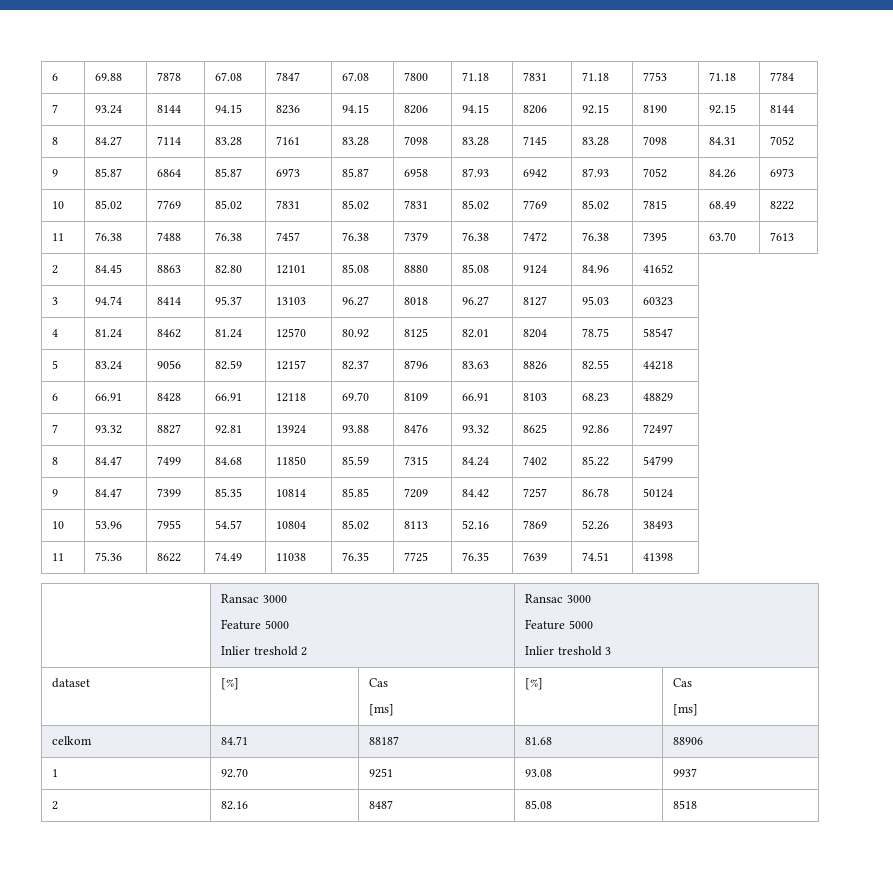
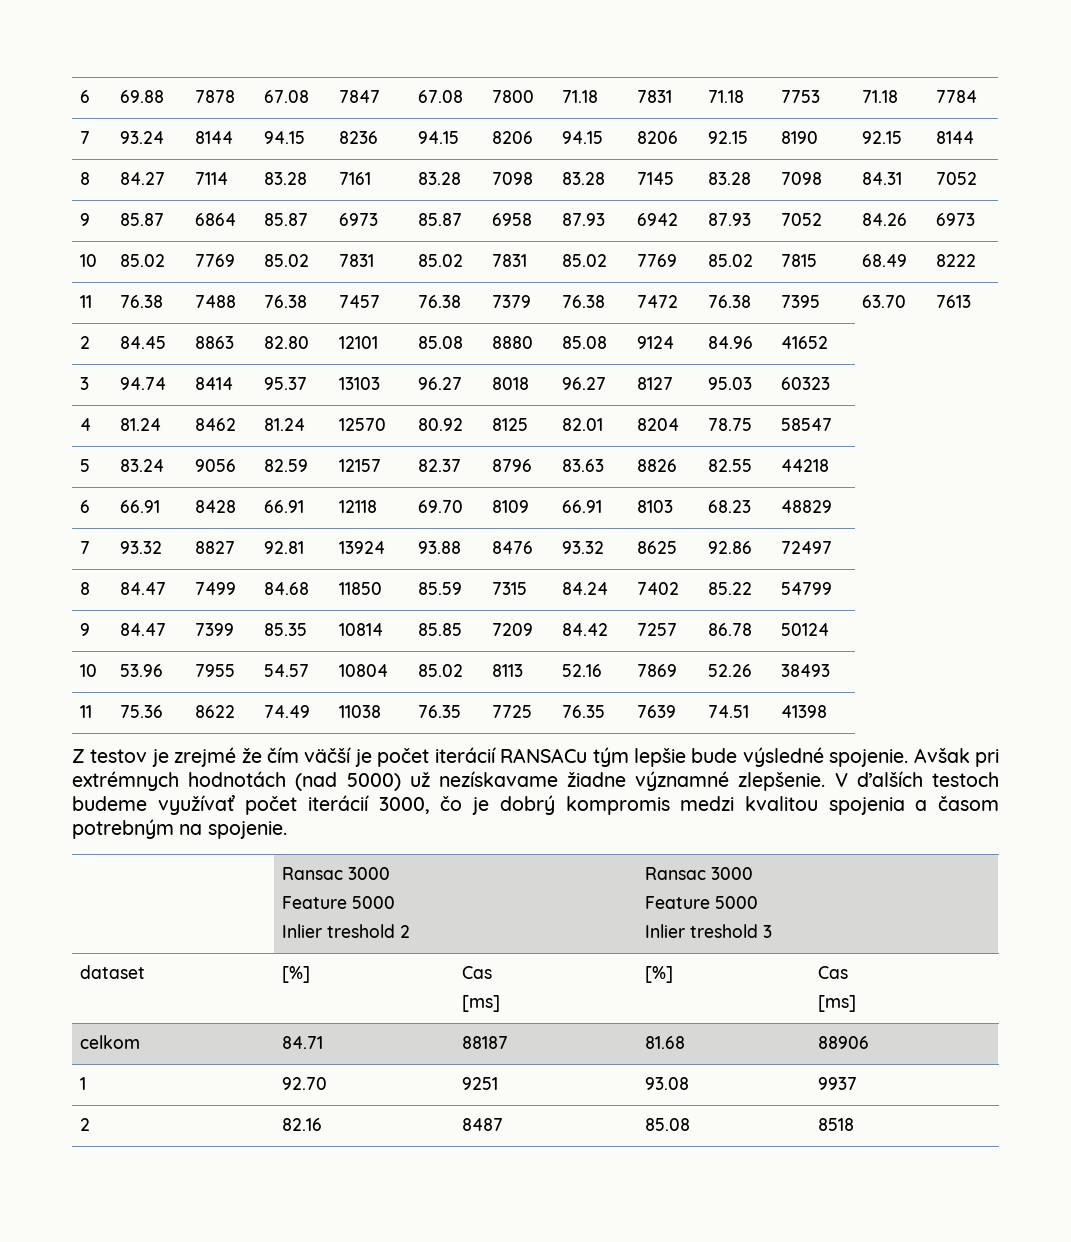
+ Z testov je zrejmé že čím väčší je počet iterácií RANSACu tým lepšie bude výsledné spojenie. Avšak pri extrémnych hodnotách (nad 5000) už nezískavame žiadne významné zlepšenie. V ďalších testoch budeme využívať počet iterácií 3000, čo je dobrý kompromis medzi kvalitou spojenia a časom potrebným na spojenie.

